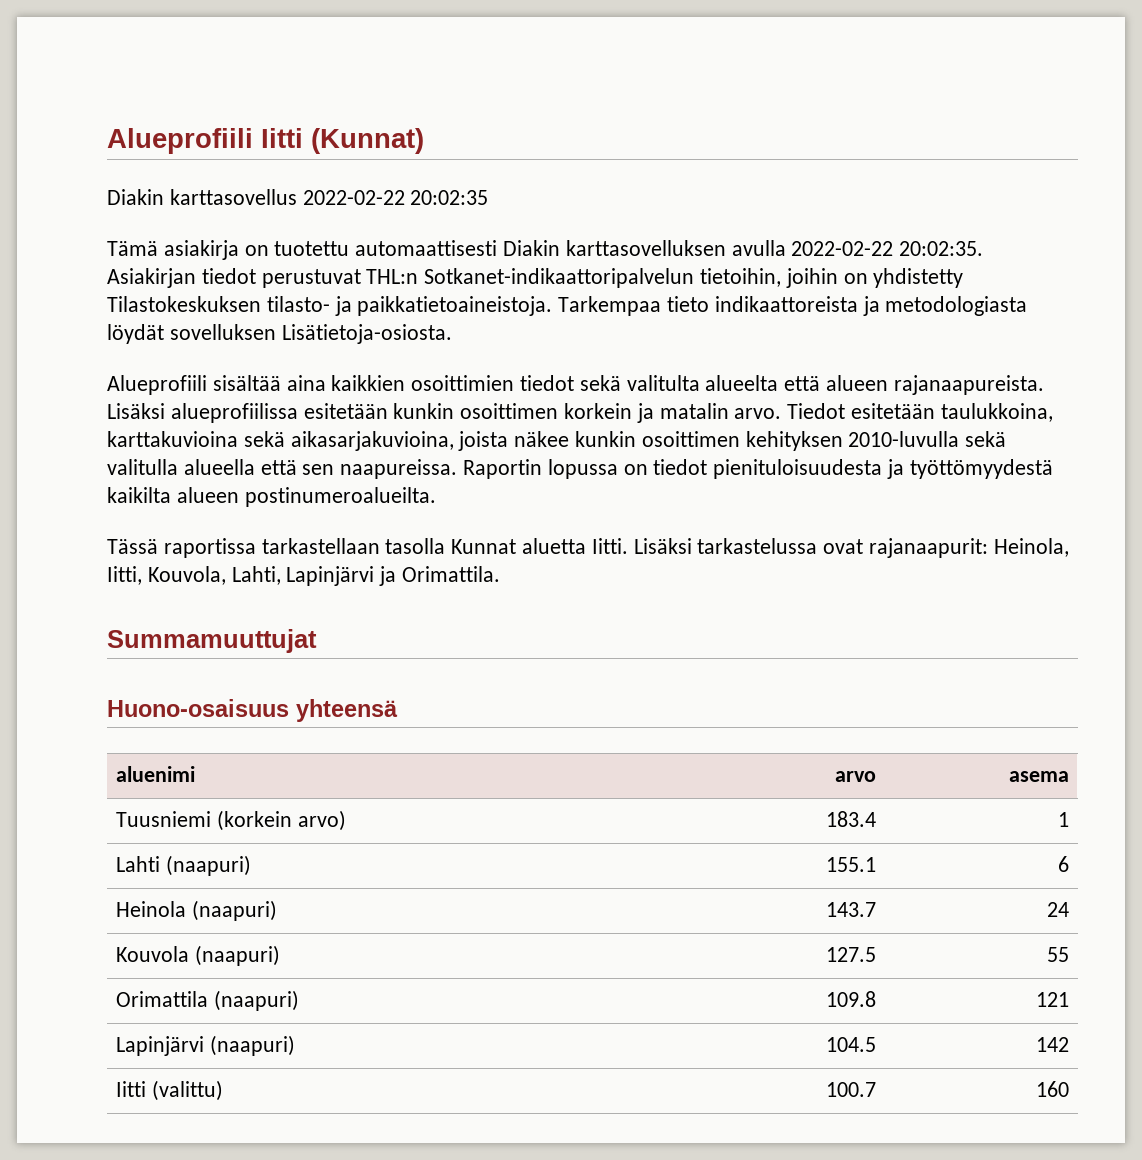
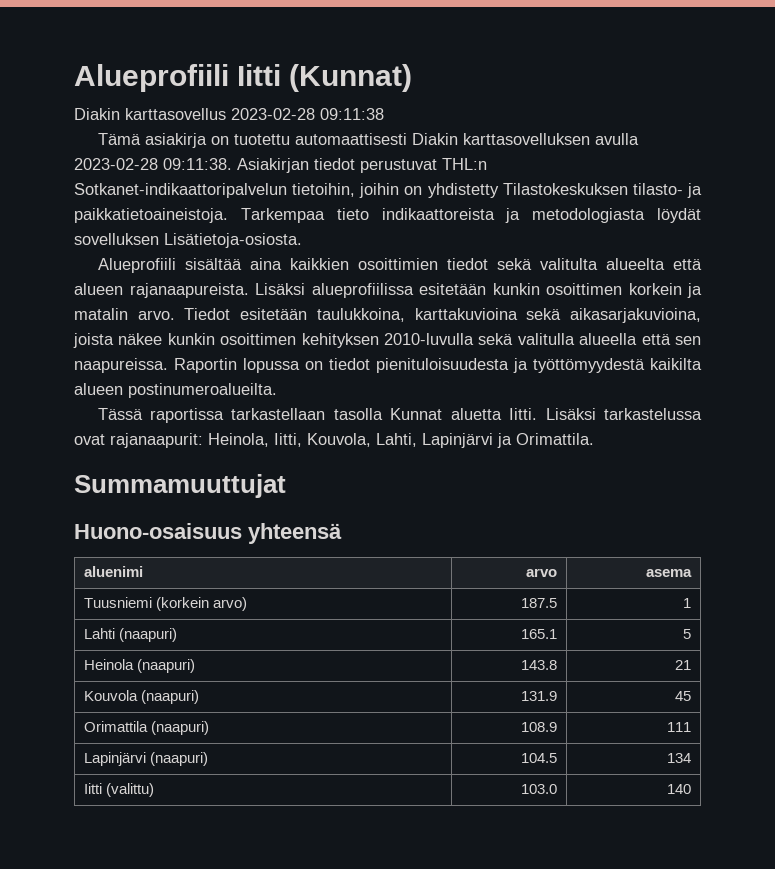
- Diakin karttasovellus 2022-02-22 20:02:35
+ Diakin karttasovellus 2023-02-28 09:11:38
- Tämä asiakirja on tuotettu automaattisesti Diakin karttasovelluksen avulla 2022-02-22 20:02:35.
+ Tämä asiakirja on tuotettu automaattisesti Diakin karttasovelluksen avulla 2023-02-28 09:11:38.
- Tuusniemi (korkein arvo) | 183.4 | 1
+ Tuusniemi (korkein arvo) | 187.5 | 1
- Lahti (naapuri) | 155.1 | 6
+ Lahti (naapuri) | 165.1 | 5
- Heinola (naapuri) | 143.7 | 24
+ Heinola (naapuri) | 143.8 | 21
- Kouvola (naapuri) | 127.5 | 55
+ Kouvola (naapuri) | 131.9 | 45
- Orimattila (naapuri) | 109.8 | 121
+ Orimattila (naapuri) | 108.9 | 111
- Lapinjärvi (naapuri) | 104.5 | 142
+ Lapinjärvi (naapuri) | 104.5 | 134
- Iitti (valittu) | 100.7 | 160
+ Iitti (valittu) | 103.0 | 140

